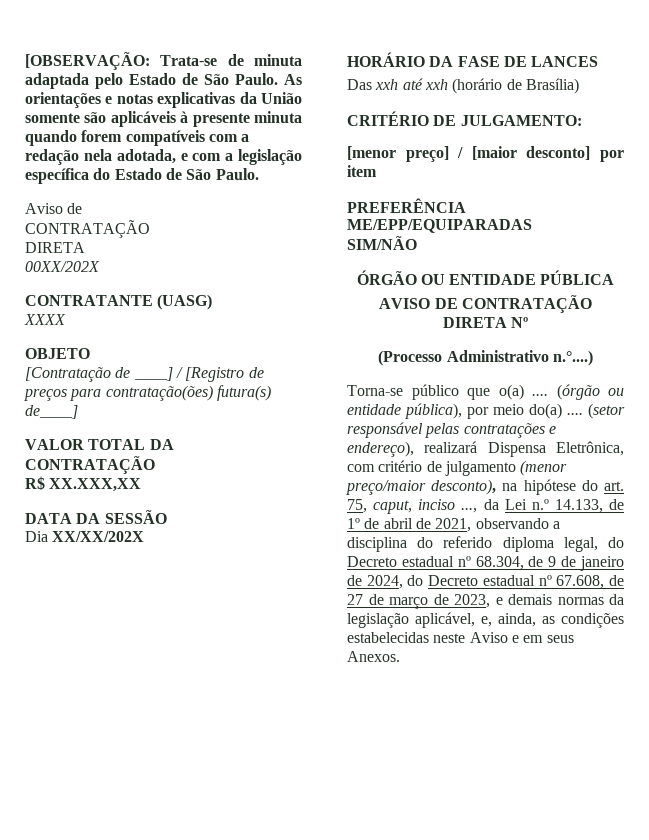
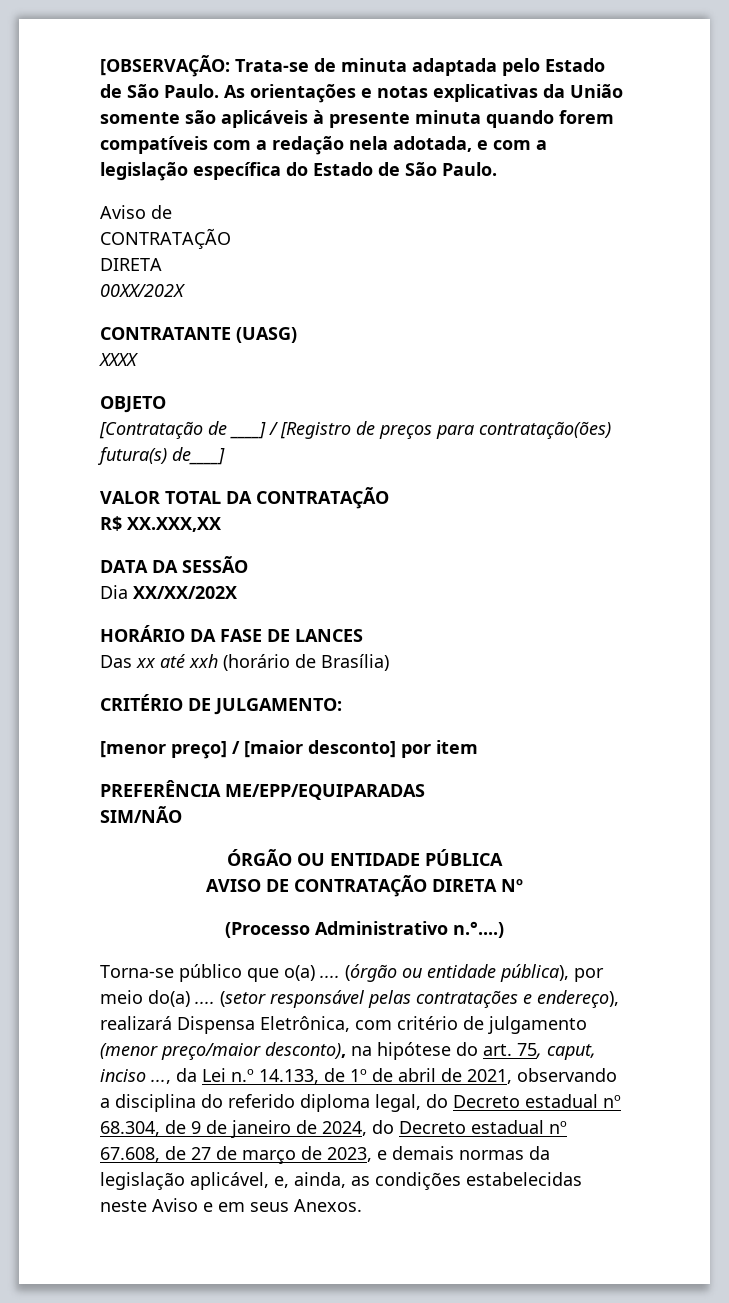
- Das xxh até xxh (horário de Brasília)
+ Das xx até xxh (horário de Brasília)

